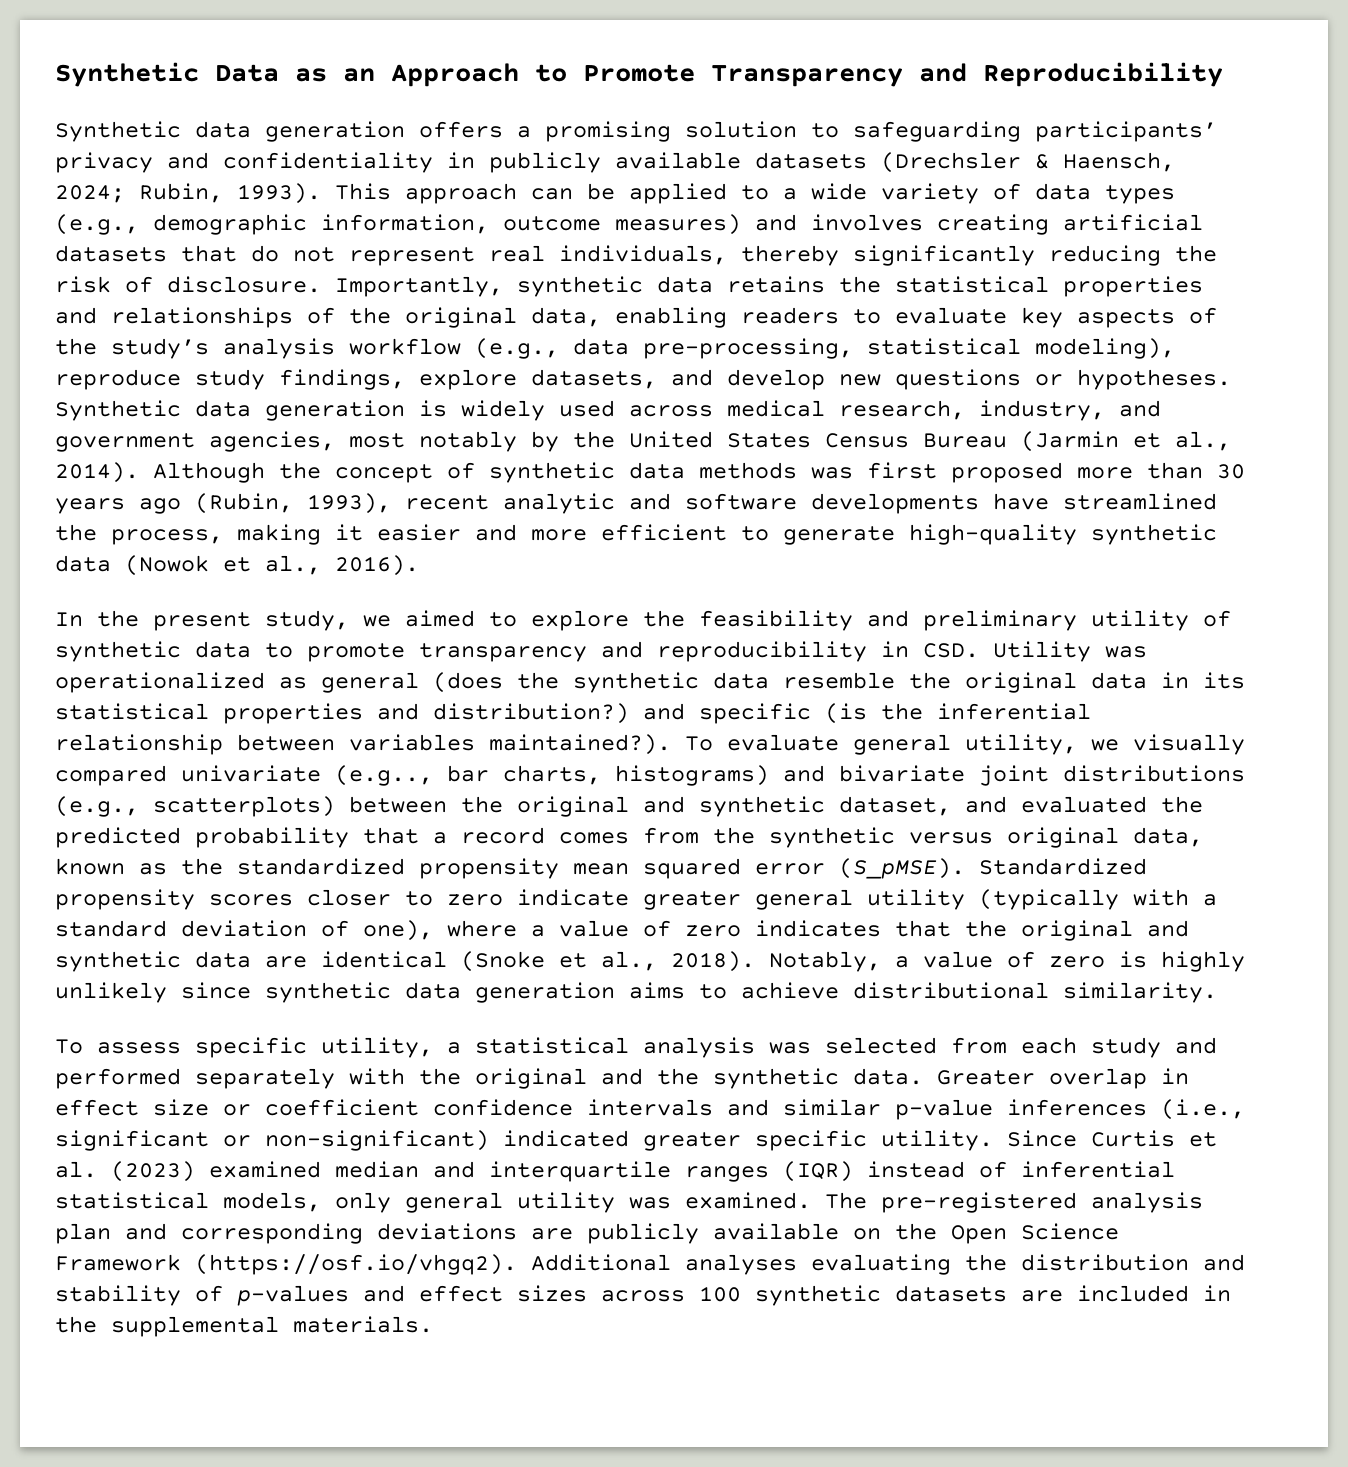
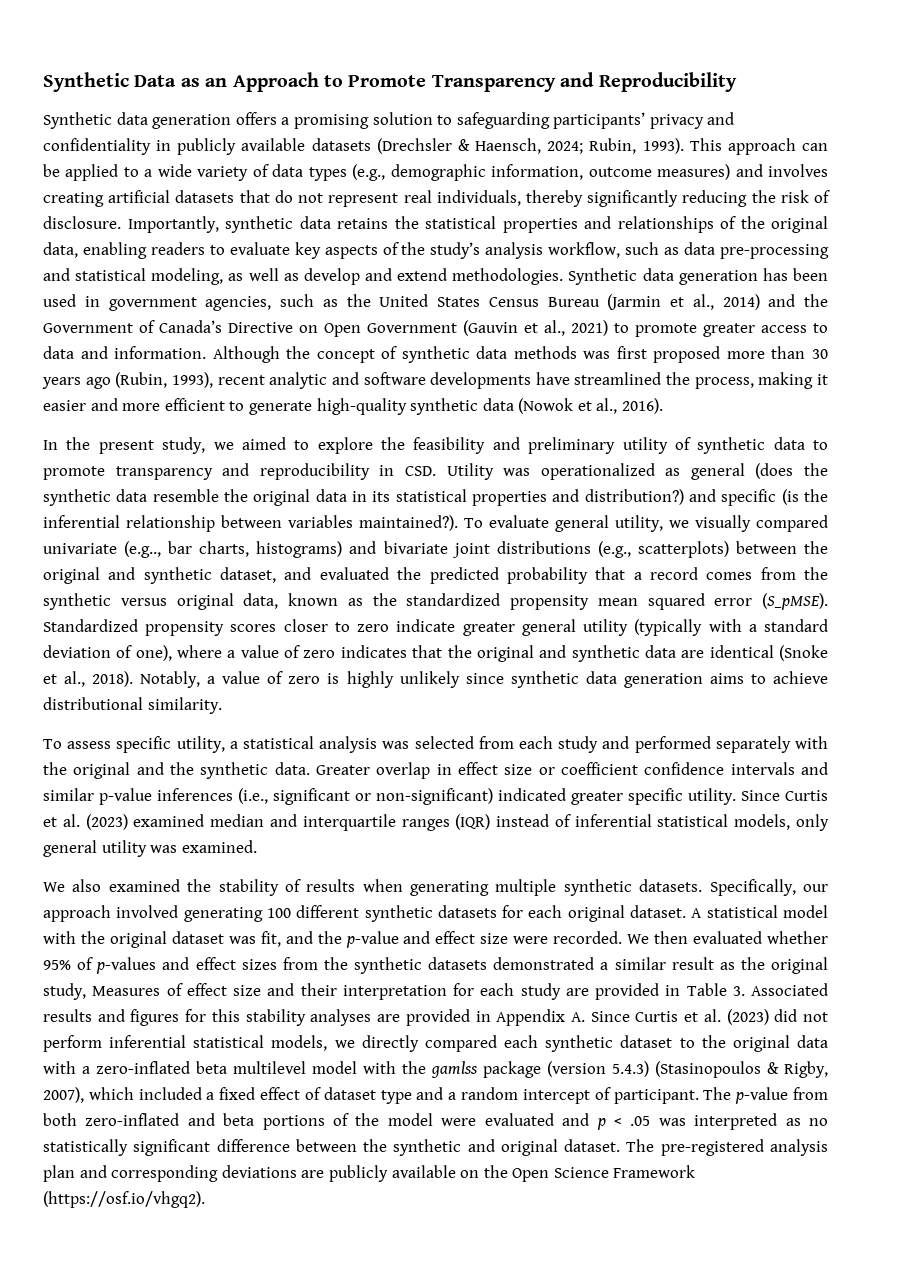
- Importantly, synthetic data retains the statistical properties and relationships of the original data, enabling readers to evaluate key aspects of the study’s analysis workflow (e.g., data pre-processing, statistical modeling), reproduce study findings, explore datasets, and develop new questions or hypotheses. Synthetic data generation is widely used across medical research, industry, and government agencies, most notably by the United States Census Bureau (Jarmin et al., 2014).
+ Importantly, synthetic data retains the statistical properties and relationships of the original data, enabling readers to evaluate key aspects of the study’s analysis workflow, such as data pre-processing and statistical modeling, as well as develop and extend methodologies. Synthetic data generation has been used in government agencies, such as the United States Census Bureau (Jarmin et al., 2014) and the Government of Canada’s Directive on Open Government (Gauvin et al., 2021) to promote greater access to data and information.
- Since Curtis et al. (2023) examined median and interquartile ranges (IQR) instead of inferential statistical models, only general utility was examined. The pre-registered analysis plan and corresponding deviations are publicly available on the Open Science Framework (https://osf.io/vhgq2). Additional analyses evaluating the distribution and stability of p-values and effect sizes across 100 synthetic datasets are included in the supplemental materials.
+ Since Curtis et al. (2023) examined median and interquartile ranges (IQR) instead of inferential statistical models, only general utility was examined.
+ We also examined the stability of results when generating multiple synthetic datasets. Specifically, our approach involved generating 100 different synthetic datasets for each original dataset. A statistical model with the original dataset was fit, and the p-value and effect size were recorded. We then evaluated whether 95% of p-values and effect sizes from the synthetic datasets demonstrated a similar result as the original study, Measures of effect size and their interpretation for each study are provided in Table 3. Associated results and figures for this stability analyses are provided in Appendix A. Since Curtis et al. (2023) did not perform inferential statistical models, we directly compared each synthetic dataset to the original data with a zero-inflated beta multilevel model with the gamlss package (version 5.4.3) (Stasinopoulos & Rigby, 2007), which included a fixed effect of dataset type and a random intercept of participant. The p-value from both zero-inflated and beta portions of the model were evaluated and p < .05 was interpreted as no statistically significant difference between the synthetic and original dataset. The pre-registered analysis plan and corresponding deviations are publicly available on the Open Science Framework (https://osf.io/vhgq2).

